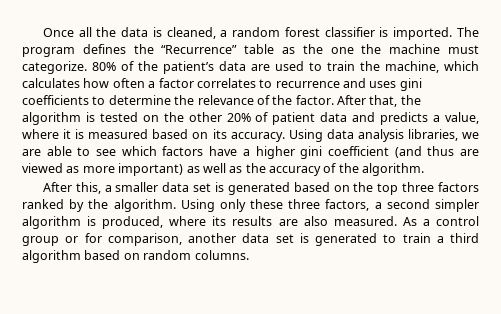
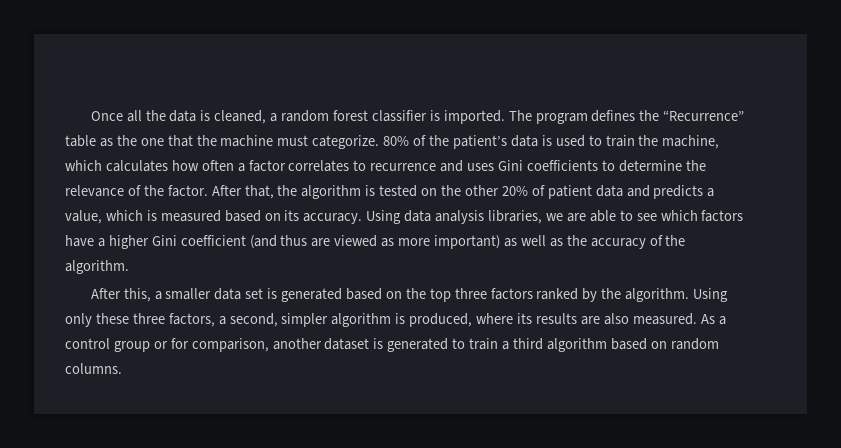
- The program defines the “Recurrence” table as the one the machine must categorize.
+ The program defines the “Recurrence” table as the one that the machine must categorize.
- 80% of the patient’s data are used to train the machine, which calculates how often a factor correlates to recurrence and uses gini coefficients to determine the relevance of the factor.
+ 80% of the patient’s data is used to train the machine, which calculates how often a factor correlates to recurrence and uses Gini coefficients to determine the relevance of the factor.
- After that, the algorithm is tested on the other 20% of patient data and predicts a value, where it is measured based on its accuracy.
+ After that, the algorithm is tested on the other 20% of patient data and predicts a value, which is measured based on its accuracy.
- Using data analysis libraries, we are able to see which factors have a higher gini coefficient (and thus are viewed as more important) as well as the accuracy of the algorithm.
+ Using data analysis libraries, we are able to see which factors have a higher Gini coefficient (and thus are viewed as more important) as well as the accuracy of the algorithm.
- Using only these three factors, a second simpler algorithm is produced, where its results are also measured.
+ Using only these three factors, a second, simpler algorithm is produced, where its results are also measured.
- As a control group or for comparison, another data set is generated to train a third algorithm based on random columns.
+ As a control group or for comparison, another dataset is generated to train a third algorithm based on random columns.

